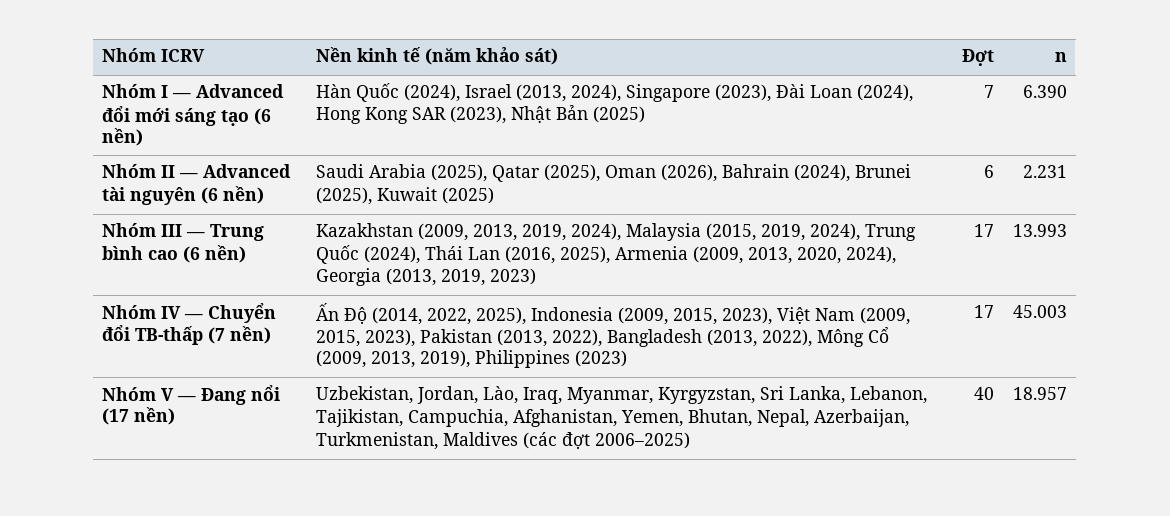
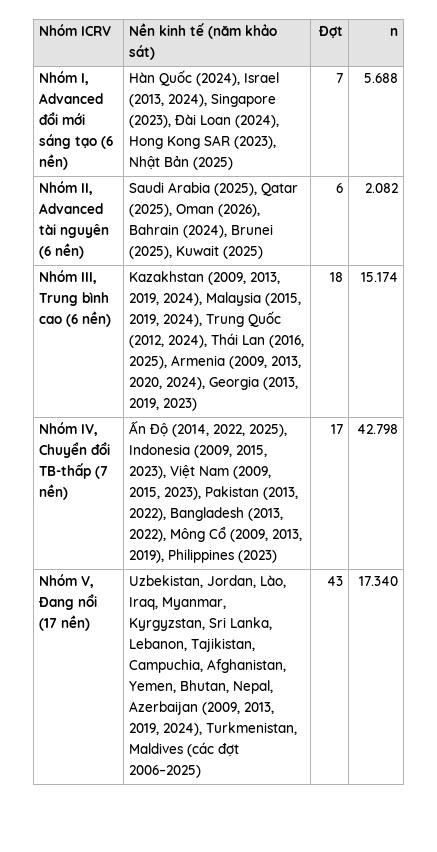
- Nhóm I — Advanced đổi mới sáng tạo (6 nền) | Hàn Quốc (2024), Israel (2013, 2024), Singapore (2023), Đài Loan (2024), Hong Kong SAR (2023), Nhật Bản (2025) | 7 | 6.390
- Nhóm II — Advanced tài nguyên (6 nền) | Saudi Arabia (2025), Qatar (2025), Oman (2026), Bahrain (2024), Brunei (2025), Kuwait (2025) | 6 | 2.231
- Nhóm III — Trung bình cao (6 nền) | Kazakhstan (2009, 2013, 2019, 2024), Malaysia (2015, 2019, 2024), Trung Quốc (2024), Thái Lan (2016, 2025), Armenia (2009, 2013, 2020, 2024), Georgia (2013, 2019, 2023) | 17 | 13.993
- Nhóm IV — Chuyển đổi TB-thấp (7 nền) | Ấn Độ (2014, 2022, 2025), Indonesia (2009, 2015, 2023), Việt Nam (2009, 2015, 2023), Pakistan (2013, 2022), Bangladesh (2013, 2022), Mông Cổ (2009, 2013, 2019), Philippines (2023) | 17 | 45.003
- Nhóm V — Đang nổi (17 nền) | Uzbekistan, Jordan, Lào, Iraq, Myanmar, Kyrgyzstan, Sri Lanka, Lebanon, Tajikistan, Campuchia, Afghanistan, Yemen, Bhutan, Nepal, Azerbaijan, Turkmenistan, Maldives (các đợt 2006–2025) | 40 | 18.957
+ Nhóm I, Advanced đổi mới sáng tạo (6 nền) | Hàn Quốc (2024), Israel (2013, 2024), Singapore (2023), Đài Loan (2024), Hong Kong SAR (2023), Nhật Bản (2025) | 7 | 5.688
+ Nhóm II, Advanced tài nguyên (6 nền) | Saudi Arabia (2025), Qatar (2025), Oman (2026), Bahrain (2024), Brunei (2025), Kuwait (2025) | 6 | 2.082
+ Nhóm III, Trung bình cao (6 nền) | Kazakhstan (2009, 2013, 2019, 2024), Malaysia (2015, 2019, 2024), Trung Quốc (2012, 2024), Thái Lan (2016, 2025), Armenia (2009, 2013, 2020, 2024), Georgia (2013, 2019, 2023) | 18 | 15.174
+ Nhóm IV, Chuyển đổi TB-thấp (7 nền) | Ấn Độ (2014, 2022, 2025), Indonesia (2009, 2015, 2023), Việt Nam (2009, 2015, 2023), Pakistan (2013, 2022), Bangladesh (2013, 2022), Mông Cổ (2009, 2013, 2019), Philippines (2023) | 17 | 42.798
+ Nhóm V, Đang nổi (17 nền) | Uzbekistan, Jordan, Lào, Iraq, Myanmar, Kyrgyzstan, Sri Lanka, Lebanon, Tajikistan, Campuchia, Afghanistan, Yemen, Bhutan, Nepal, Azerbaijan (2009, 2013, 2019, 2024), Turkmenistan, Maldives (các đợt 2006–2025) | 43 | 17.340

